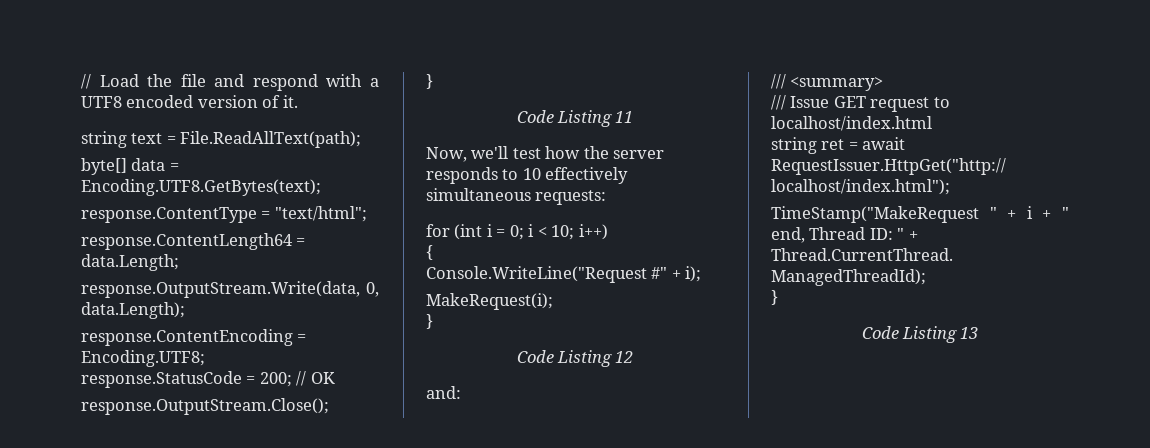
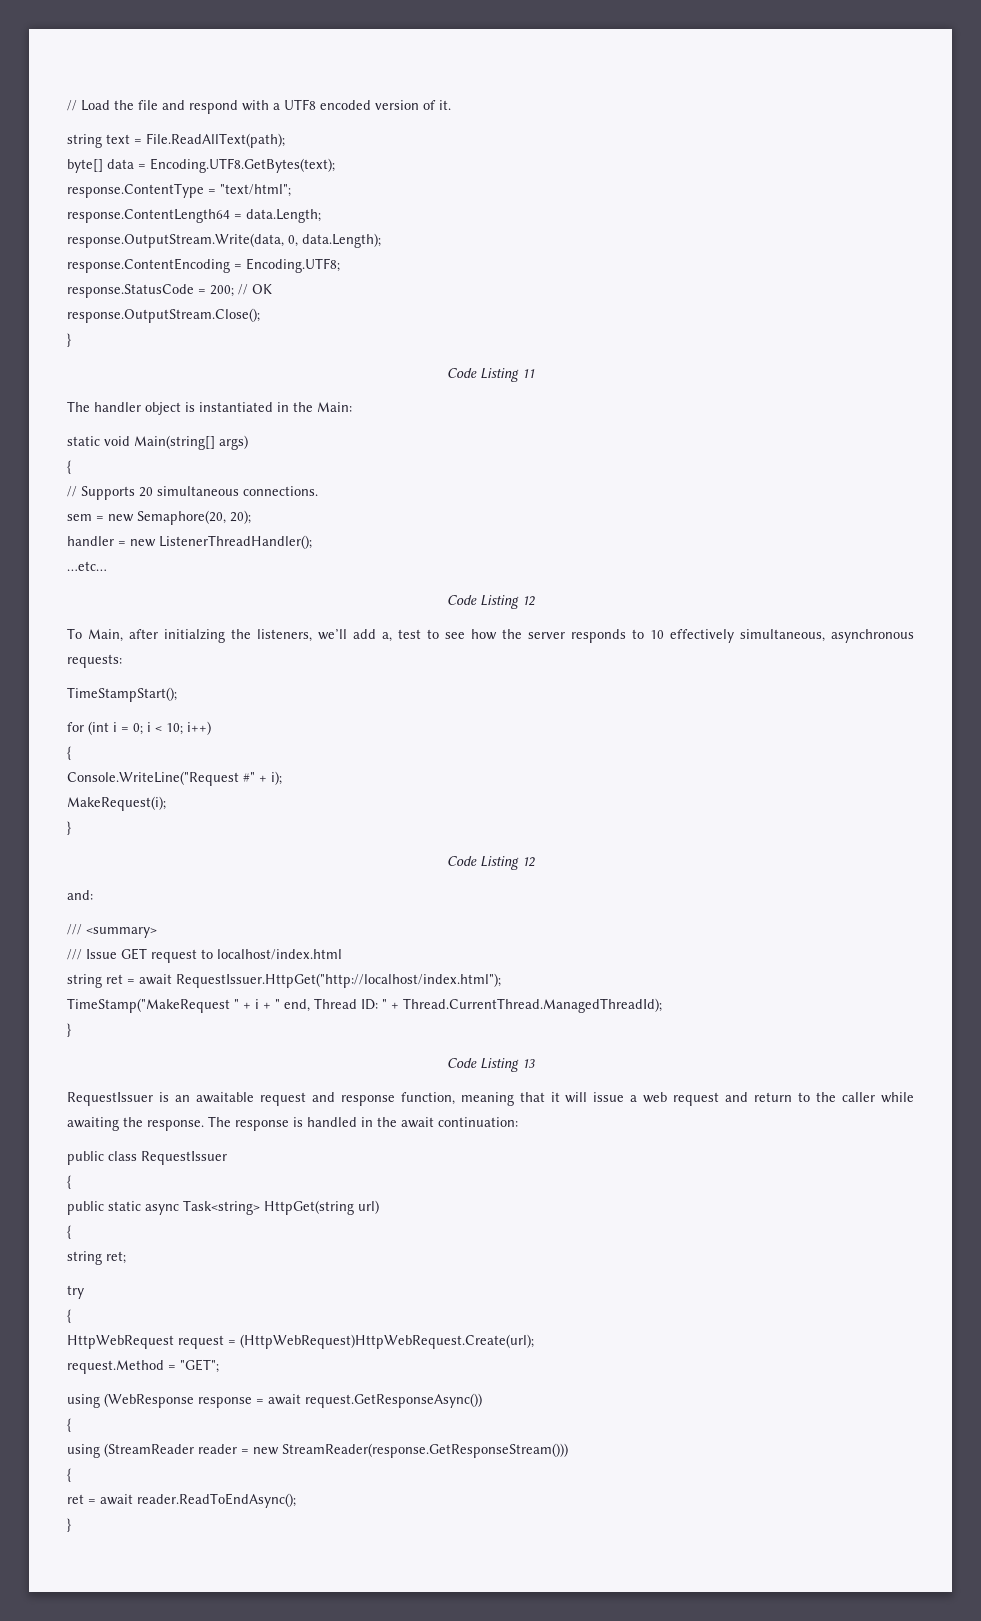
- Now, we'll test how the server responds to 10 effectively simultaneous requests:
+ The handler object is instantiated in the Main:
+ static void Main(string[] args)
+ {
+ // Supports 20 simultaneous connections.
+ sem = new Semaphore(20, 20);
+ handler = new ListenerThreadHandler();
+ …etc…
+ Code Listing 12
+ To Main, after initialzing the listeners, we’ll add a, test to see how the server responds to 10 effectively simultaneous, asynchronous requests:
+ TimeStampStart();
+ RequestIssuer is an awaitable request and response function, meaning that it will issue a web request and return to the caller while awaiting the response. The response is handled in the await continuation:
+ public class RequestIssuer
+ {
+ public static async Task<string> HttpGet(string url)
+ {
+ string ret;
+ try
+ {
+ HttpWebRequest request = (HttpWebRequest)HttpWebRequest.Create(url);
+ request.Method = "GET";
+ using (WebResponse response = await request.GetResponseAsync())
+ {
+ using (StreamReader reader = new StreamReader(response.GetResponseStream()))
+ {
+ ret = await reader.ReadToEndAsync();
+ }

